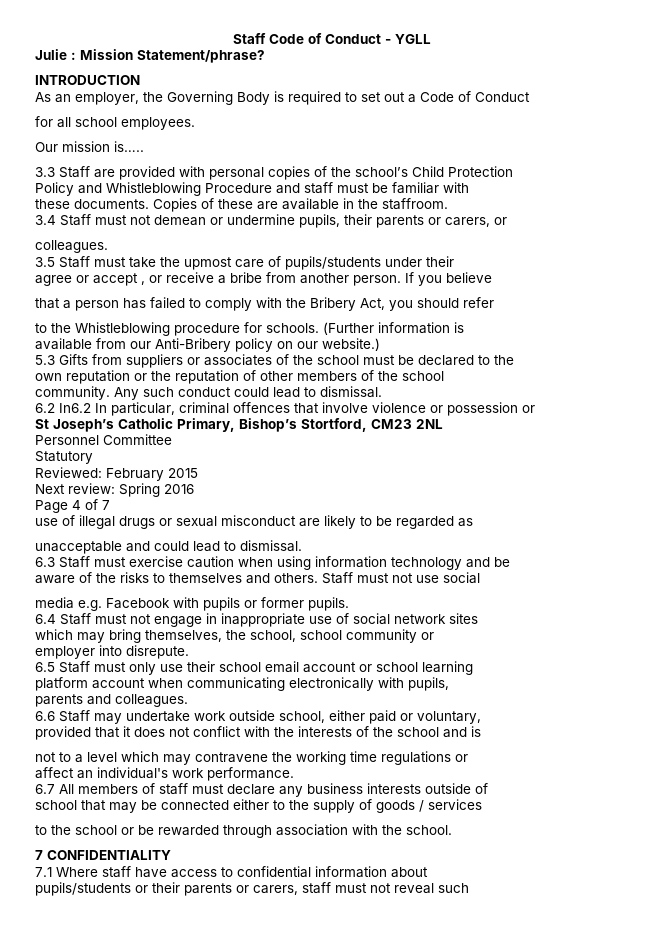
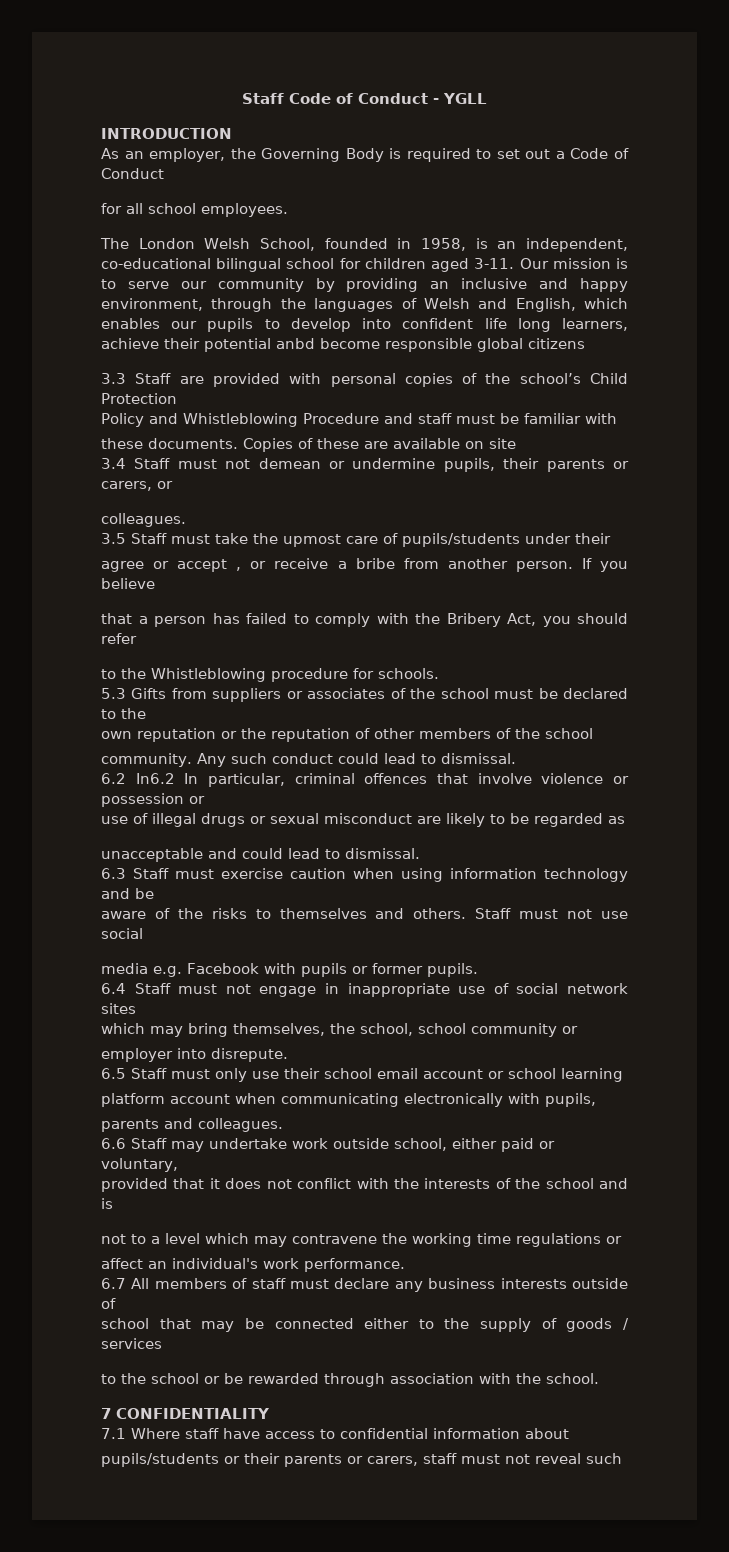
- Julie : Mission Statement/phrase?
- Our mission is…..
+ The London Welsh School, founded in 1958, is an independent, co-educational bilingual school for children aged 3-11. Our mission is to serve our community by providing an inclusive and happy environment, through the languages of Welsh and English, which enables our pupils to develop into confident life long learners, achieve their potential anbd become responsible global citizens
- Copies of these are available in the staffroom.
+ Copies of these are available on site
- (Further information is
- available from our Anti-Bribery policy on our website.)
- St Joseph’s Catholic Primary, Bishop’s Stortford, CM23 2NL
- Personnel Committee
- Statutory
- Reviewed: February 2015
- Next review: Spring 2016
- Page 4 of 7

